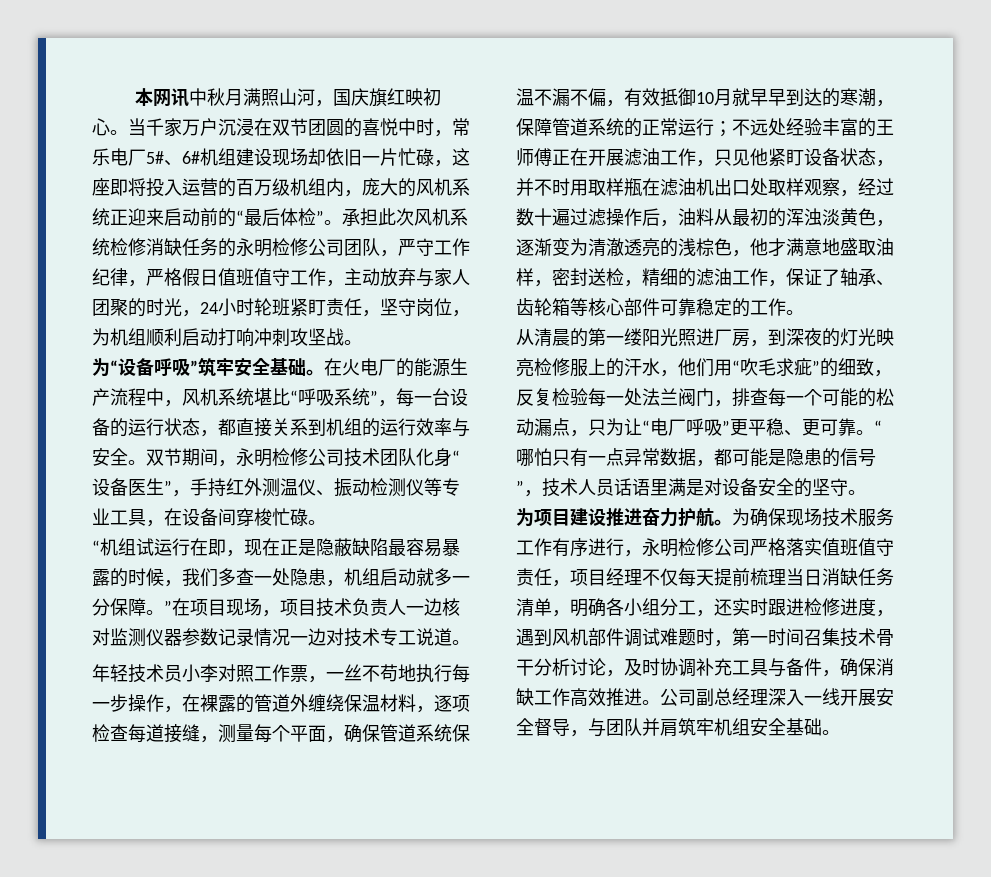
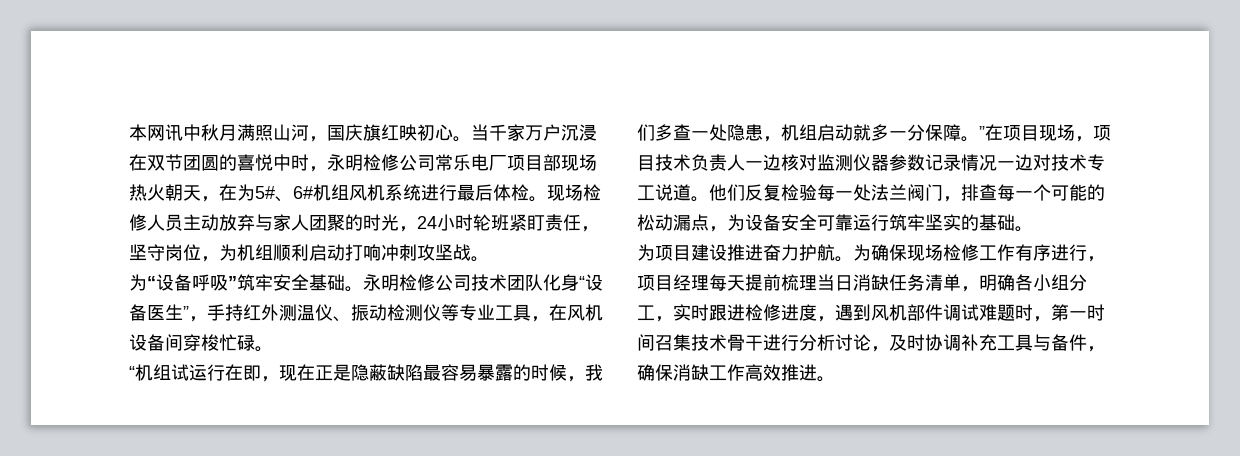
- 当千家万户沉浸在双节团圆的喜悦中时，常乐电厂5#、6#机组建设现场却依旧一片忙碌，这座即将投入运营的百万级机组内，庞大的风机系统正迎来启动前的“最后体检”。承担此次风机系统检修消缺任务的永明检修公司团队，严守工作纪律，严格假日值班值守工作，主动放弃与家人团聚的时光，24小时轮班紧盯责任，坚守岗位，为机组顺利启动打响冲刺攻坚战。
+ 当千家万户沉浸在双节团圆的喜悦中时，永明检修公司常乐电厂项目部现场热火朝天，在为5#、6#机组风机系统进行最后体检。现场检修人员主动放弃与家人团聚的时光，24小时轮班紧盯责任，坚守岗位，为机组顺利启动打响冲刺攻坚战。
- 在火电厂的能源生产流程中，风机系统堪比“呼吸系统”，每一台设备的运行状态，都直接关系到机组的运行效率与安全。双节期间，永明检修公司技术团队化身“设备医生”，手持红外测温仪、振动检测仪等专业工具，在设备间穿梭忙碌。
+ 永明检修公司技术团队化身“设备医生”，手持红外测温仪、振动检测仪等专业工具，在风机设备间穿梭忙碌。
- “机组试运行在即，现在正是隐蔽缺陷最容易暴露的时候，我们多查一处隐患，机组启动就多一分保障。”在项目现场，项目技术负责人一边核对监测仪器参数记录情况一边对技术专工说道。
- 年轻技术员小李对照工作票，一丝不苟地执行每一步操作，在裸露的管道外缠绕保温材料，逐项检查每道接缝，测量每个平面，确保管道系统保温不漏不偏，有效抵御10月就早早到达的寒潮，保障管道系统的正常运行；不远处经验丰富的王师傅正在开展滤油工作，只见他紧盯设备状态，并不时用取样瓶在滤油机出口处取样观察，经过数十遍过滤操作后，油料从最初的浑浊淡黄色，逐渐变为清澈透亮的浅棕色，他才满意地盛取油样，密封送检，精细的滤油工作，保证了轴承、齿轮箱等核心部件可靠稳定的工作。
- 从清晨的第一缕阳光照进厂房，到深夜的灯光映亮检修服上的汗水，他们用“吹毛求疵”的细致，反复检验每一处法兰阀门，排查每一个可能的松动漏点，只为让“电厂呼吸”更平稳、更可靠。“哪怕只有一点异常数据，都可能是隐患的信号”，技术人员话语里满是对设备安全的坚守。
+ “机组试运行在即，现在正是隐蔽缺陷最容易暴露的时候，我们多查一处隐患，机组启动就多一分保障。”在项目现场，项目技术负责人一边核对监测仪器参数记录情况一边对技术专工说道。他们反复检验每一处法兰阀门，排查每一个可能的松动漏点，为设备安全可靠运行筑牢坚实的基础。
- 为确保现场技术服务工作有序进行，永明检修公司严格落实值班值守责任，项目经理不仅每天提前梳理当日消缺任务清单，明确各小组分工，还实时跟进检修进度，遇到风机部件调试难题时，第一时间召集技术骨干分析讨论，及时协调补充工具与备件，确保消缺工作高效推进。公司副总经理深入一线开展安全督导，与团队并肩筑牢机组安全基础。
+ 为确保现场检修工作有序进行，项目经理每天提前梳理当日消缺任务清单，明确各小组分工，实时跟进检修进度，遇到风机部件调试难题时，第一时间召集技术骨干进行分析讨论，及时协调补充工具与备件，确保消缺工作高效推进。

